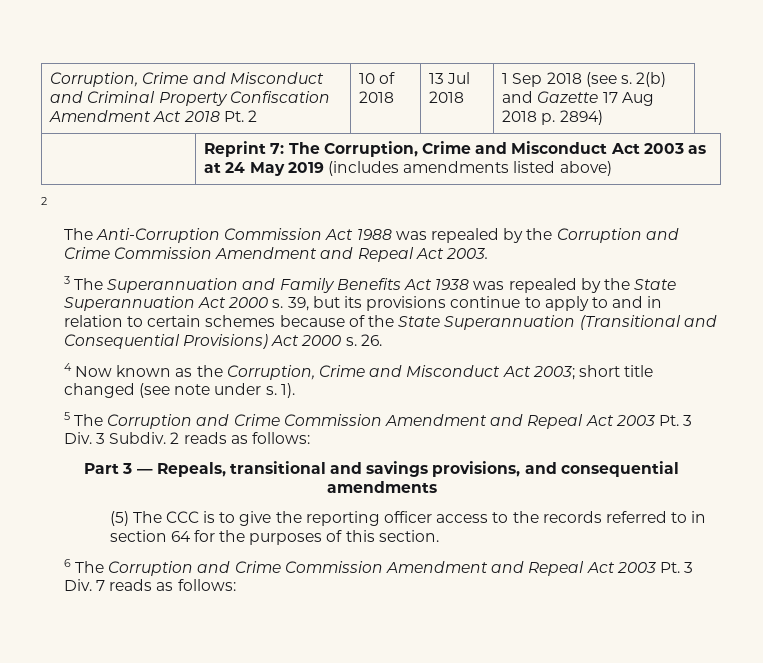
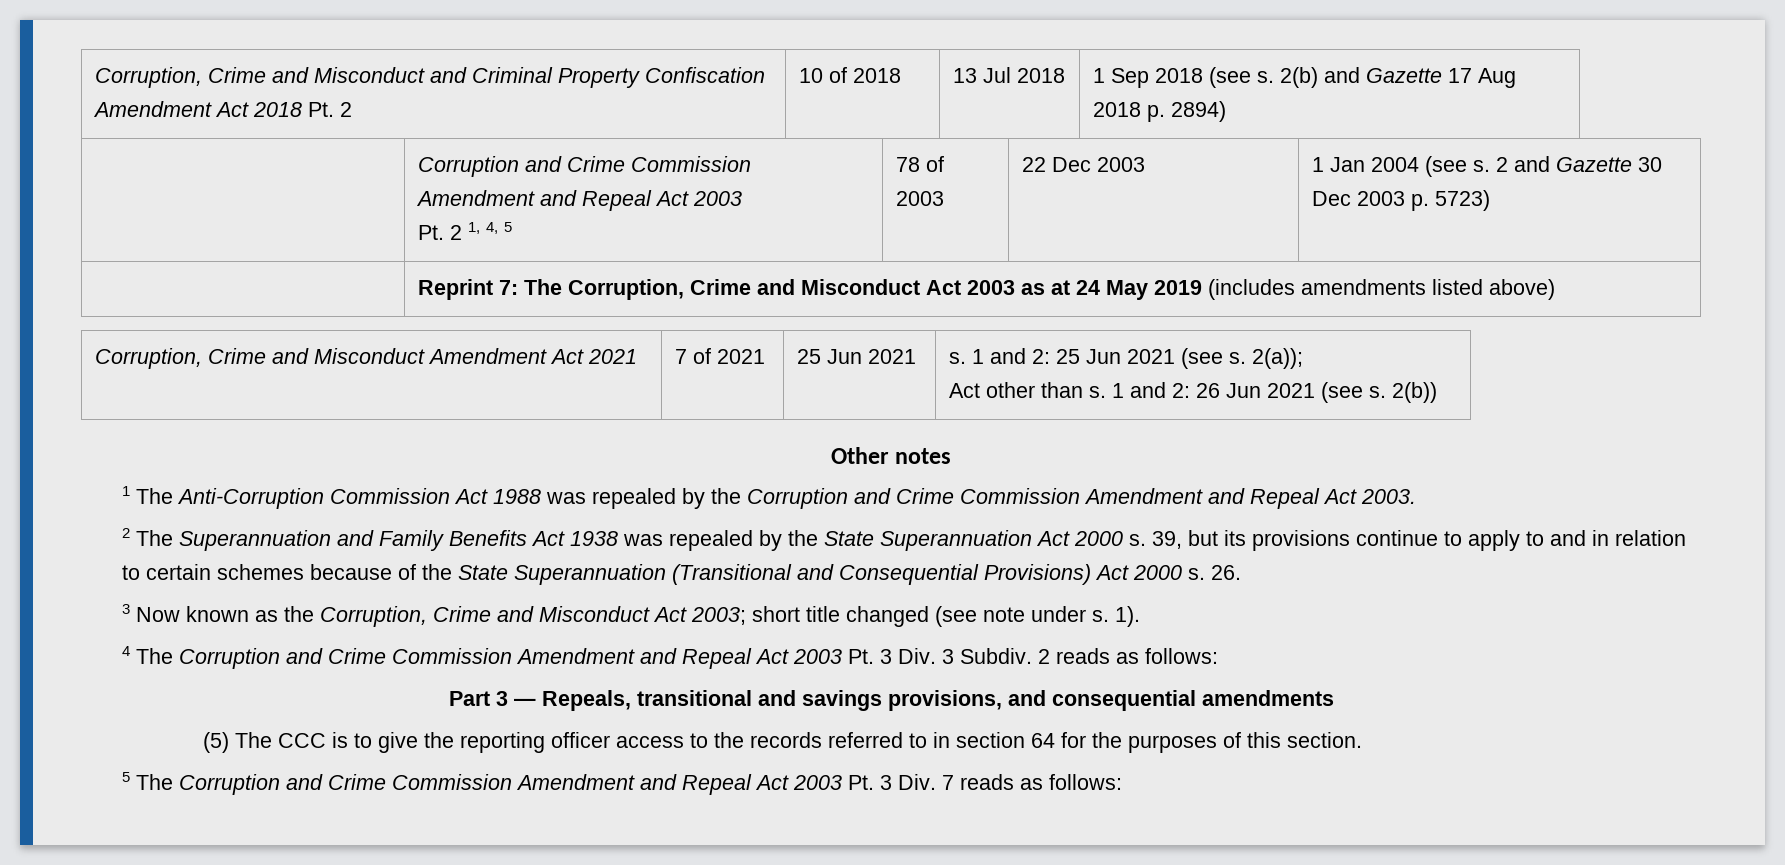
+ | Corruption and Crime Commission Amendment and Repeal Act 2003
+ Pt. 2 1, 4, 5 | 78 of 2003 | 22 Dec 2003 | 1 Jan 2004 (see s. 2 and Gazette 30 Dec 2003 p. 5723)
  | Reprint 7: The Corruption, Crime and Misconduct Act 2003 as at 24 May 2019 (includes amendments listed above)
- 2
- The Anti-Corruption Commission Act 1988 was repealed by the Corruption and Crime Commission Amendment and Repeal Act 2003.
+ Corruption, Crime and Misconduct Amendment Act 2021 | 7 of 2021 | 25 Jun 2021 | s. 1 and 2: 25 Jun 2021 (see s. 2(a));
+ Act other than s. 1 and 2: 26 Jun 2021 (see s. 2(b))
+ Other notes
+ 1 The Anti-Corruption Commission Act 1988 was repealed by the Corruption and Crime Commission Amendment and Repeal Act 2003.
- 3 The Superannuation and Family Benefits Act 1938 was repealed by the State Superannuation Act 2000 s.
+ 2 The Superannuation and Family Benefits Act 1938 was repealed by the State Superannuation Act 2000 s.
- 4 Now known as the Corruption, Crime and Misconduct Act 2003; short title changed (see note under s.
+ 3 Now known as the Corruption, Crime and Misconduct Act 2003; short title changed (see note under s.
- 5 The Corruption and Crime Commission Amendment and Repeal Act 2003 Pt. 3 Div. 3 Subdiv.
+ 4 The Corruption and Crime Commission Amendment and Repeal Act 2003 Pt. 3 Div. 3 Subdiv.
- 6 The Corruption and Crime Commission Amendment and Repeal Act 2003 Pt. 3 Div. 7 reads as follows:
+ 5 The Corruption and Crime Commission Amendment and Repeal Act 2003 Pt. 3 Div. 7 reads as follows:

